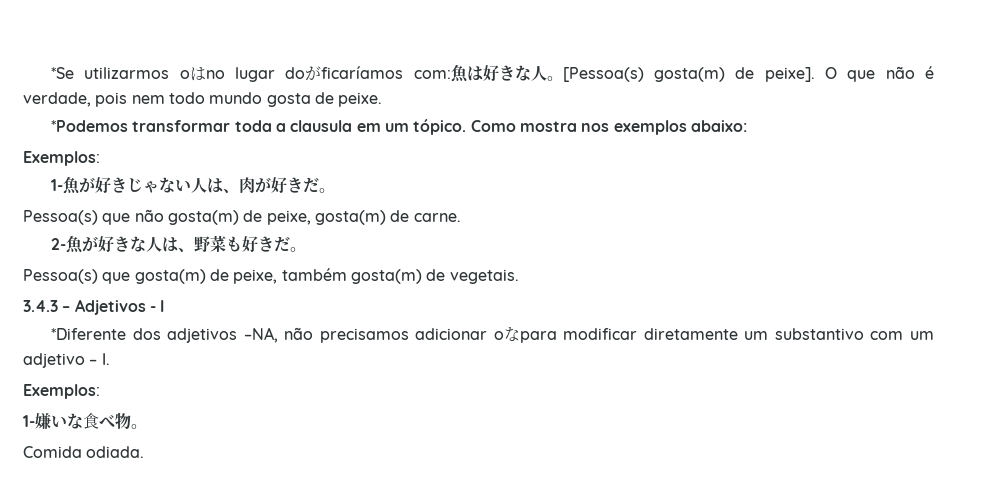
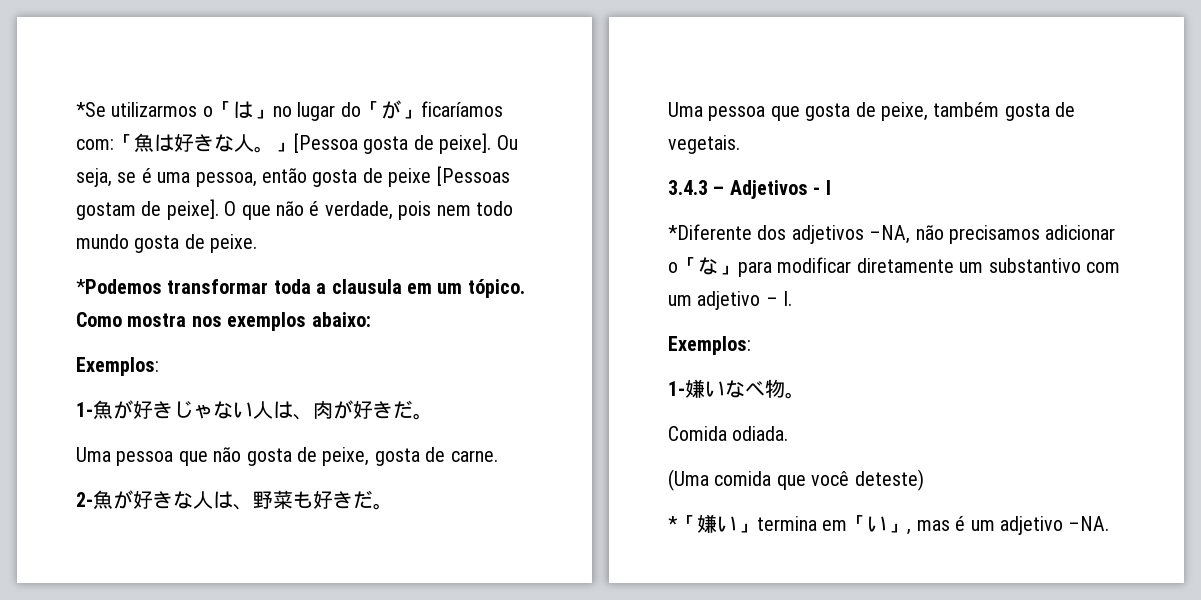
- *Se utilizarmos oはno lugar doがficaríamos com:魚は好きな人。[Pessoa(s) gosta(m) de peixe].
+ *Se utilizarmos o「は」no lugar do「が」ficaríamos com:「魚は好きな人。」[Pessoa gosta de peixe]. Ou seja, se é uma pessoa, então gosta de peixe [Pessoas gostam de peixe].
- Pessoa(s) que não gosta(m) de peixe, gosta(m) de carne.
+ Uma pessoa que não gosta de peixe, gosta de carne.
- Pessoa(s) que gosta(m) de peixe, também gosta(m) de vegetais.
+ Uma pessoa que gosta de peixe, também gosta de vegetais.
- *Diferente dos adjetivos –NA, não precisamos adicionar oなpara modificar diretamente um substantivo com um adjetivo – I.
+ *Diferente dos adjetivos –NA, não precisamos adicionar o「な」para modificar diretamente um substantivo com um adjetivo – I.
- 1-嫌いな食べ物。
+ 1-嫌いなべ物。
+ (Uma comida que você deteste)
+ *「嫌い」termina em「い」, mas é um adjetivo –NA.

